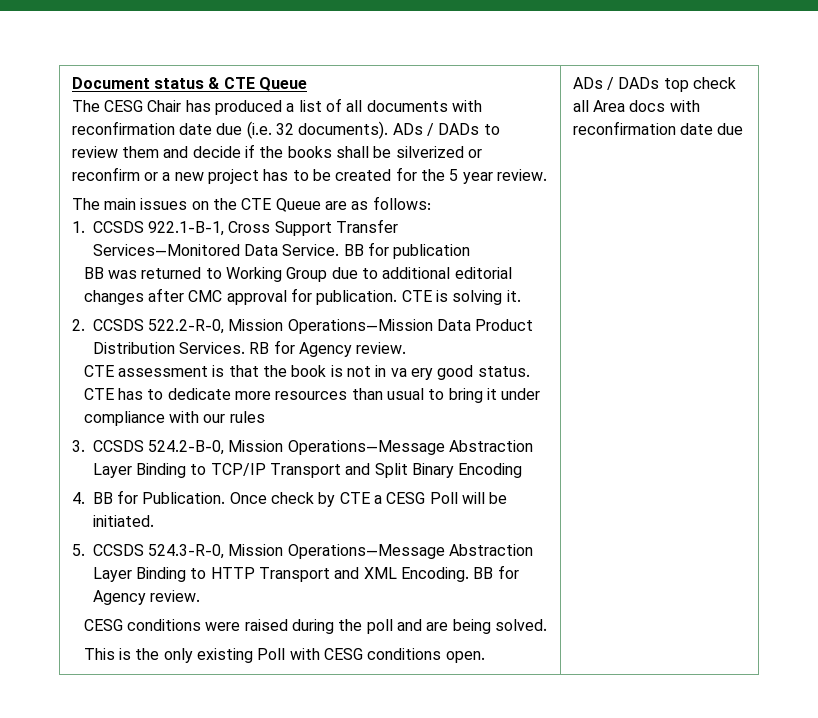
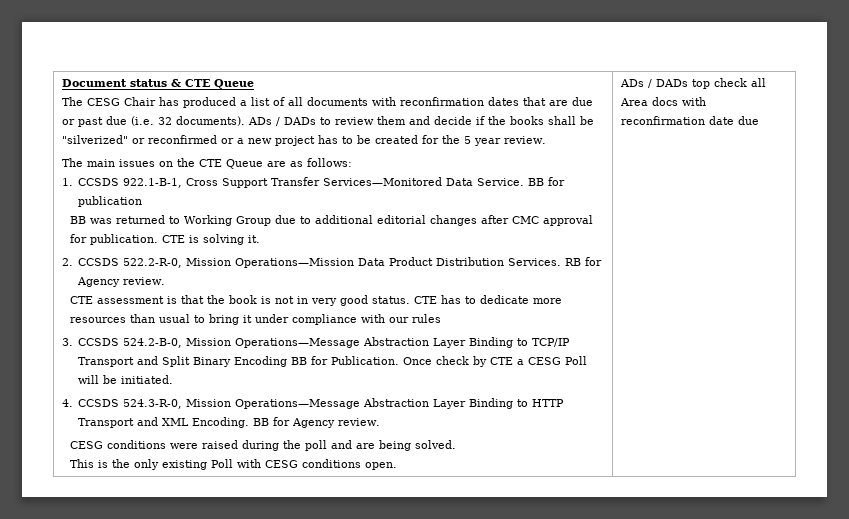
- The CESG Chair has produced a list of all documents with reconfirmation date due (i.e. 32 documents).
+ The CESG Chair has produced a list of all documents with reconfirmation dates that are due or past due (i.e. 32 documents).
- ADs / DADs to review them and decide if the books shall be silverized or reconfirm or a new project has to be created for the 5 year review.
+ ADs / DADs to review them and decide if the books shall be "silverized" or reconfirmed or a new project has to be created for the 5 year review.
- CTE assessment is that the book is not in va ery good status.
+ CTE assessment is that the book is not in very good status.
- 3. CCSDS 524.2-B-0, Mission Operations—Message Abstraction Layer Binding to TCP/IP Transport and Split Binary Encoding
- 4. BB for Publication.
+ 3. CCSDS 524.2-B-0, Mission Operations—Message Abstraction Layer Binding to TCP/IP Transport and Split Binary Encoding BB for Publication.
- 5. CCSDS 524.3-R-0, Mission Operations—Message Abstraction Layer Binding to HTTP Transport and XML Encoding.
+ 4. CCSDS 524.3-R-0, Mission Operations—Message Abstraction Layer Binding to HTTP Transport and XML Encoding.

